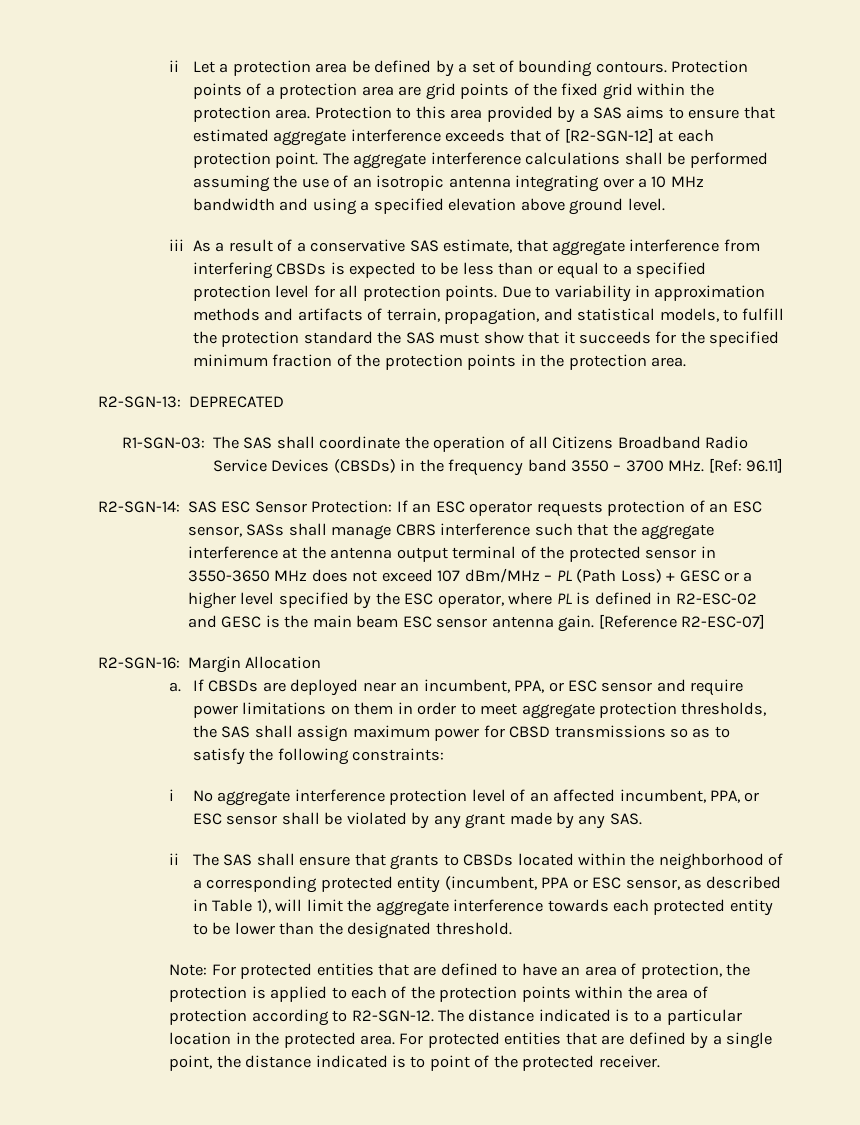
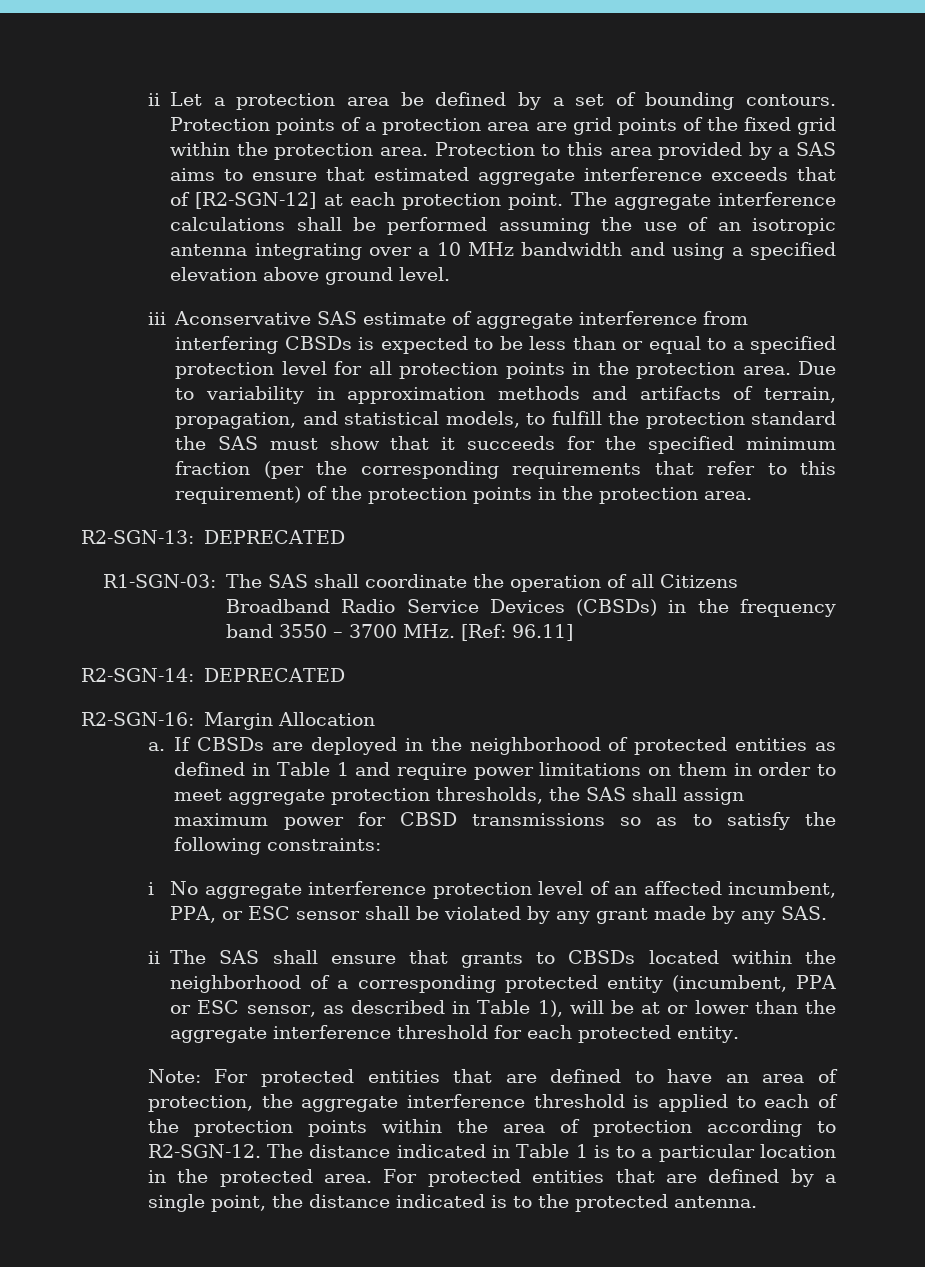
- iii As a result of a conservative SAS estimate, that aggregate interference from interfering CBSDs is expected to be less than or equal to a specified protection level for all protection points.
+ iii Aconservative SAS estimate of aggregate interference from interfering CBSDs is expected to be less than or equal to a specified protection level for all protection points in the protection area.
- Due to variability in approximation methods and artifacts of terrain, propagation, and statistical models, to fulfill the protection standard the SAS must show that it succeeds for the specified minimum fraction of the protection points in the protection area.
+ Due to variability in approximation methods and artifacts of terrain, propagation, and statistical models, to fulfill the protection standard the SAS must show that it succeeds for the specified minimum fraction (per the corresponding requirements that refer to this requirement) of the protection points in the protection area.
- R2-SGN-14: SAS ESC Sensor Protection: If an ESC operator requests protection of an ESC sensor, SASs shall manage CBRS interference such that the aggregate interference at the antenna output terminal of the protected sensor in 3550-3650 MHz does not exceed 107 dBm/MHz – PL (Path Loss) + GESC or a higher level specified by the ESC operator, where PL is defined in R2-ESC-02 and GESC is the main beam ESC sensor antenna gain. [Reference R2-ESC-07]
+ R2-SGN-14: DEPRECATED
- If CBSDs are deployed near an incumbent, PPA, or ESC sensor and require power limitations on them in order to meet aggregate protection thresholds, the SAS shall assign maximum power for CBSD transmissions so as to satisfy the following constraints:
+ If CBSDs are deployed in the neighborhood of protected entities as defined in Table 1 and require power limitations on them in order to meet aggregate protection thresholds, the SAS shall assign maximum power for CBSD transmissions so as to satisfy the following constraints:
- ii The SAS shall ensure that grants to CBSDs located within the neighborhood of a corresponding protected entity (incumbent, PPA or ESC sensor, as described in Table 1), will limit the aggregate interference towards each protected entity to be lower than the designated threshold.
+ ii The SAS shall ensure that grants to CBSDs located within the neighborhood of a corresponding protected entity (incumbent, PPA or ESC sensor, as described in Table 1), will be at or lower than the aggregate interference threshold for each protected entity.
- Note: For protected entities that are defined to have an area of protection, the protection is applied to each of the protection points within the area of protection according to R2-SGN-12.
+ Note: For protected entities that are defined to have an area of protection, the aggregate interference threshold is applied to each of the protection points within the area of protection according to R2-SGN-12.
- The distance indicated is to a particular location in the protected area.
+ The distance indicated in Table 1 is to a particular location in the protected area.
- For protected entities that are defined by a single point, the distance indicated is to point of the protected receiver.
+ For protected entities that are defined by a single point, the distance indicated is to the protected antenna.

